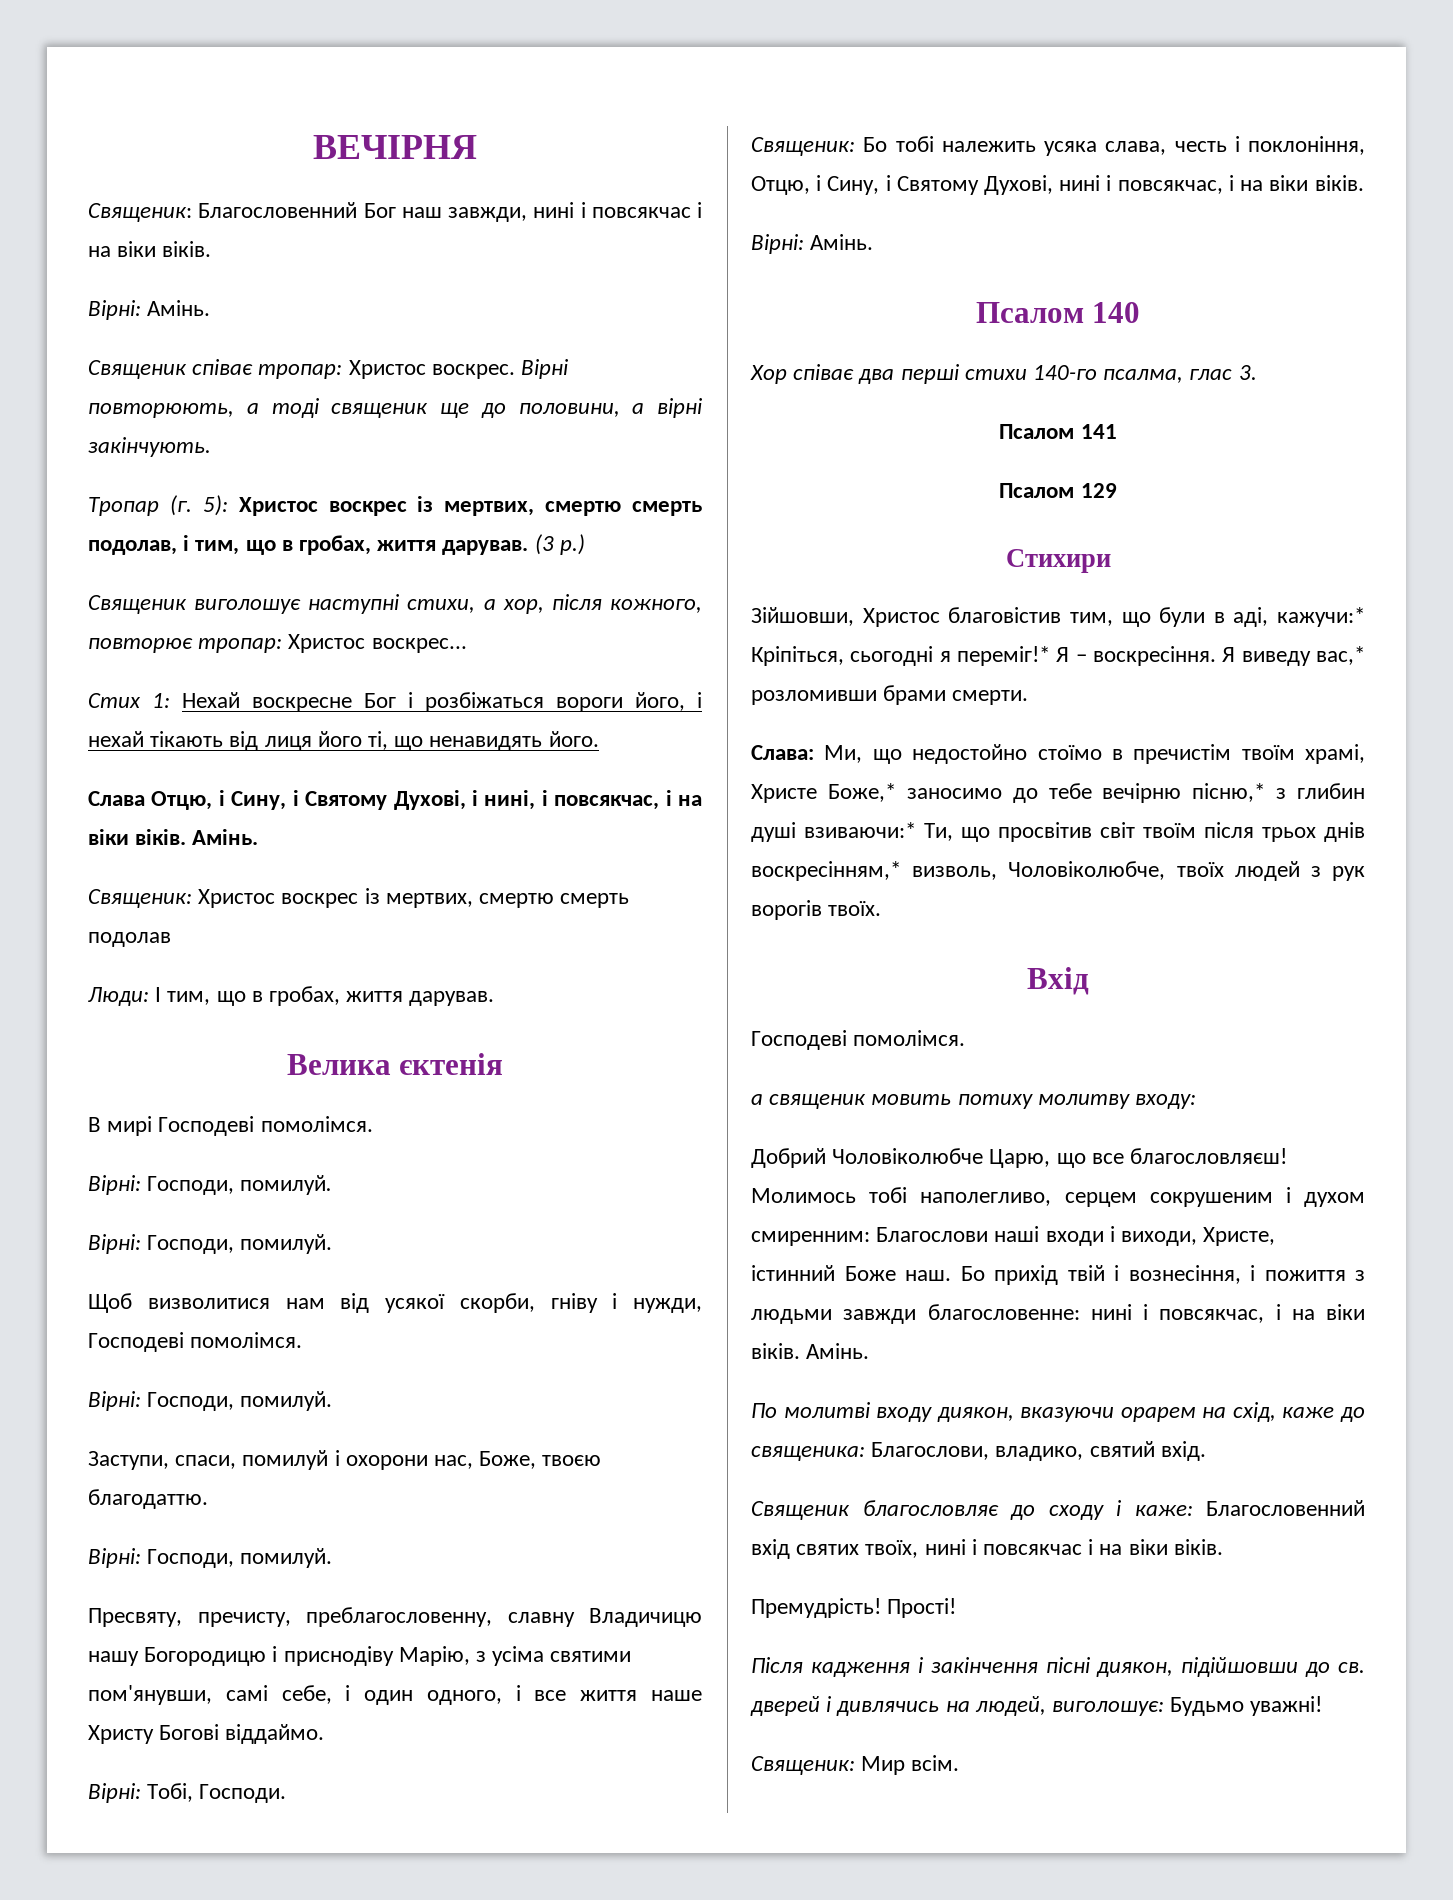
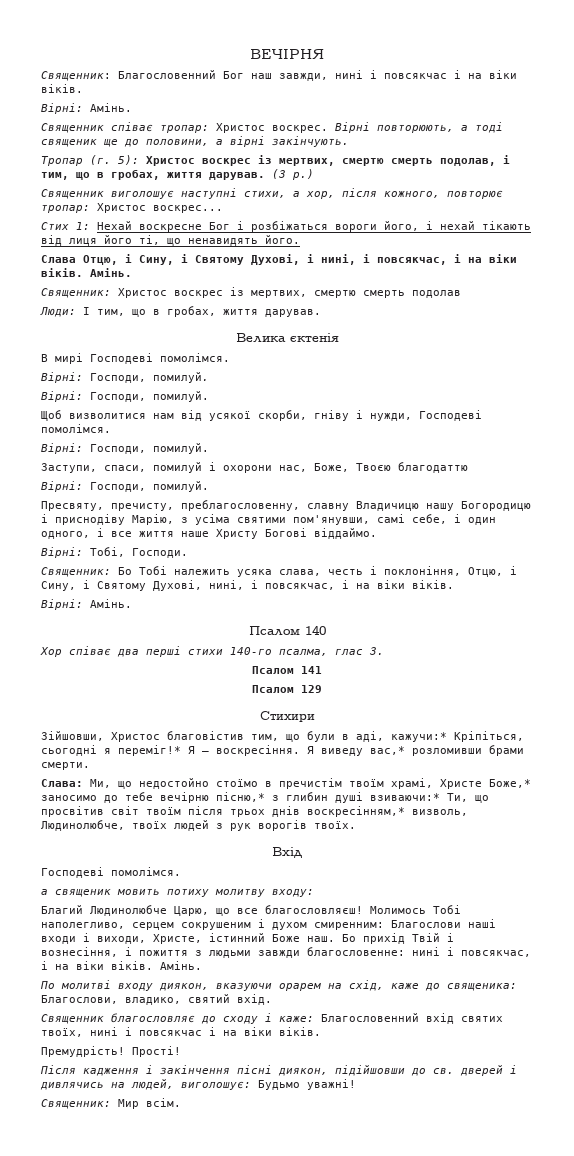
- Священик: Благословенний Бог наш завжди, нині і повсякчас і на віки віків.
+ Священник: Благословенний Бог наш завжди, нині і повсякчас і на віки віків.
- Священик співає тропар: Христос воскрес.
+ Священник співає тропар: Христос воскрес.
- Священик виголошує наступні стихи, а хор, після кожного, повторює тропар: Христос воскрес...
+ Священник виголошує наступні стихи, а хор, після кожного, повторює тропар: Христос воскрес...
- Священик: Христос воскрес із мертвих, смертю смерть подолав
+ Священник: Христос воскрес із мертвих, смертю смерть подолав
- Заступи, спаси, помилуй і охорони нас, Боже, твоєю благодаттю.
+ Заступи, спаси, помилуй і охорони нас, Боже, Твоєю благодаттю
- Священик: Бо тобі належить усяка слава, честь і поклоніння, Отцю, і Сину, і Святому Духові, нині і повсякчас, і на віки віків.
+ Священник: Бо Тобі належить усяка слава, честь і поклоніння, Отцю, і Сину, і Святому Духові, нині, і повсякчас, і на віки віків.
- Слава: Ми, що недостойно стоїмо в пречистім твоїм храмі, Христе Боже,* заносимо до тебе вечірню пісню,* з глибин душі взиваючи:* Ти, що просвітив світ твоїм після трьох днів воскресінням,* визволь, Чоловіколюбче, твоїх людей з рук ворогів твоїх.
+ Слава: Ми, що недостойно стоїмо в пречистім твоїм храмі, Христе Боже,* заносимо до тебе вечірню пісню,* з глибин душі взиваючи:* Ти, що просвітив світ твоїм після трьох днів воскресінням,* визволь, Людинолюбче, твоїх людей з рук ворогів твоїх.
- Добрий Чоловіколюбче Царю, що все благословляєш!
+ Благий Людинолюбче Царю, що все благословляєш!
- Молимось тобі наполегливо, серцем сокрушеним і духом смиренним: Благослови наші входи і виходи, Христе, істинний Боже наш.
+ Молимось Тобі наполегливо, серцем сокрушеним і духом смиренним: Благослови наші входи і виходи, Христе, істинний Боже наш.
- Бо прихід твій і вознесіння, і пожиття з людьми завжди благословенне: нині і повсякчас, і на віки віків.
+ Бо прихід Твій і вознесіння, і пожиття з людьми завжди благословенне: нині і повсякчас, і на віки віків.
- Священик благословляє до сходу і каже: Благословенний вхід святих твоїх, нині і повсякчас і на віки віків.
+ Священник благословляє до сходу і каже: Благословенний вхід святих твоїх, нині і повсякчас і на віки віків.
- Священик: Мир всім.
+ Священник: Мир всім.

